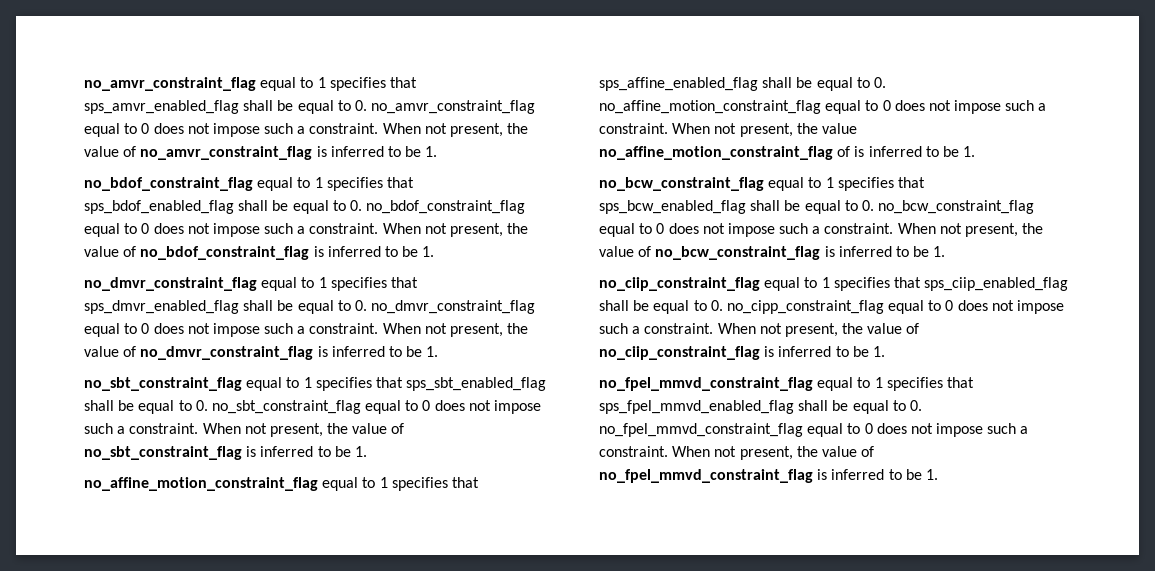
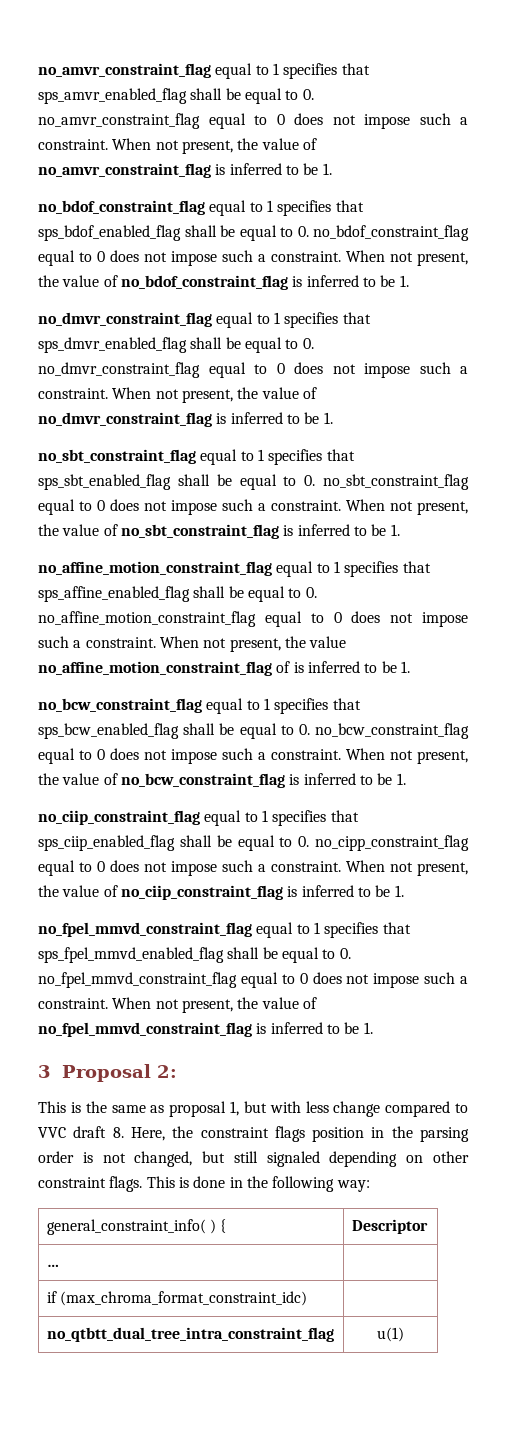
+ 3 Proposal 2:
+ This is the same as proposal 1, but with less change compared to VVC draft 8. Here, the constraint flags position in the parsing order is not changed, but still signaled depending on other constraint flags. This is done in the following way:
+ general_constraint_info( ) { | Descriptor
+ … |
+ if (max_chroma_format_constraint_idc) |
+ no_qtbtt_dual_tree_intra_constraint_flag | u(1)

